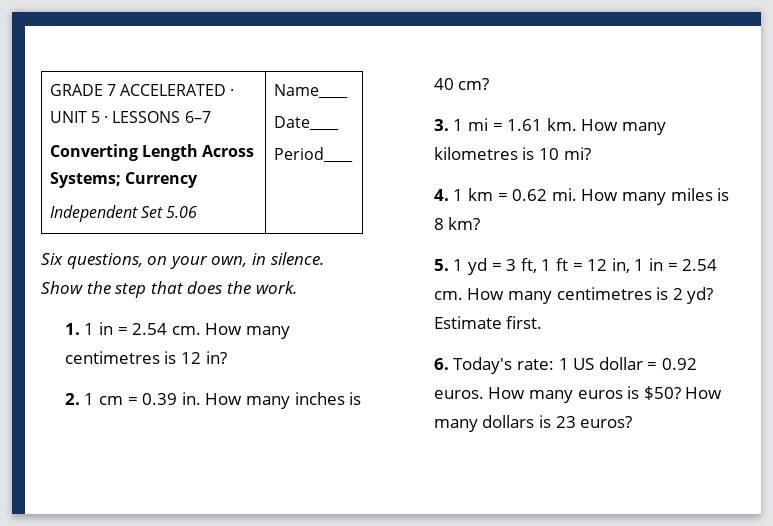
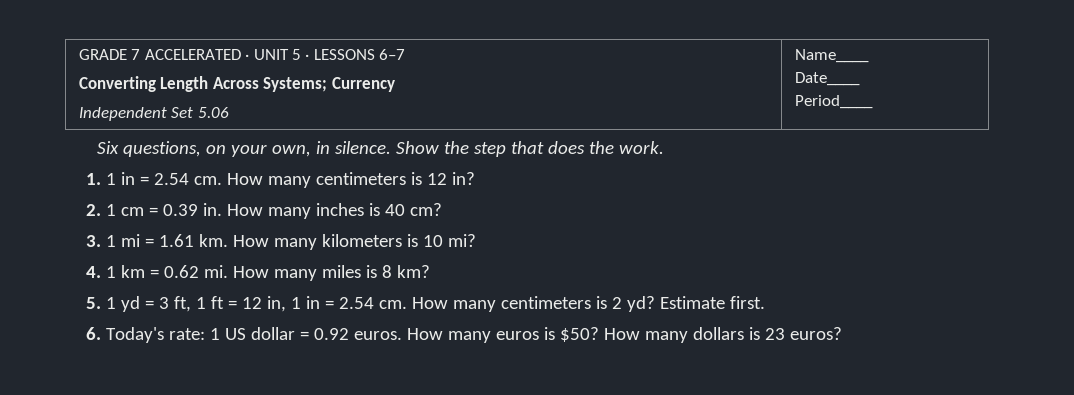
- How many centimetres is 12 in?
+ How many centimeters is 12 in?
- How many kilometres is 10 mi?
+ How many kilometers is 10 mi?
- How many centimetres is 2 yd?
+ How many centimeters is 2 yd?

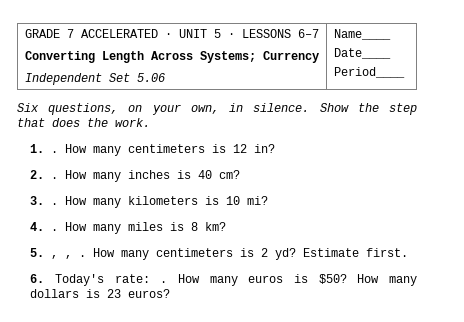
- 1. 1 in = 2.54 cm.
+ 1. .
- 2. 1 cm = 0.39 in.
+ 2. .
- 3. 1 mi = 1.61 km.
+ 3. .
- 4. 1 km = 0.62 mi.
+ 4. .
- 5. 1 yd = 3 ft, 1 ft = 12 in, 1 in = 2.54 cm.
+ 5. , , .
- 6. Today's rate: 1 US dollar = 0.92 euros.
+ 6. Today's rate: .

